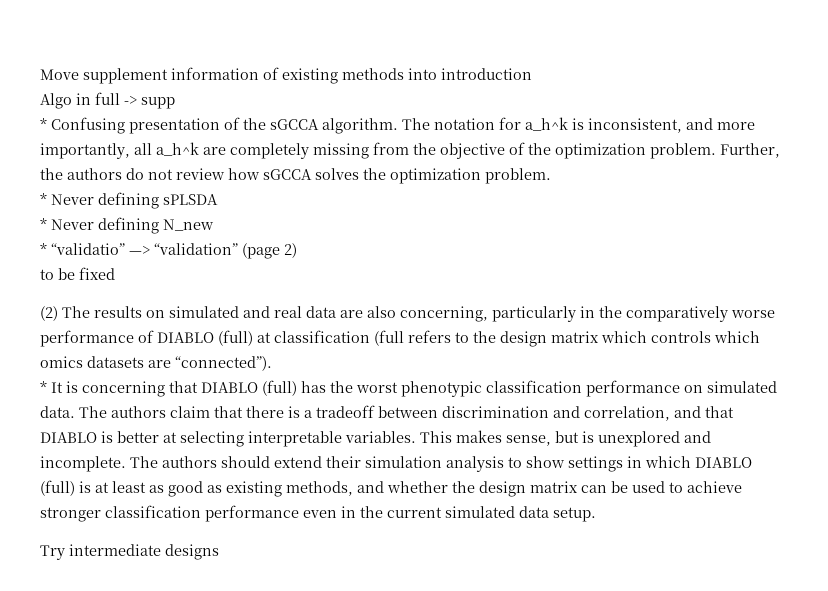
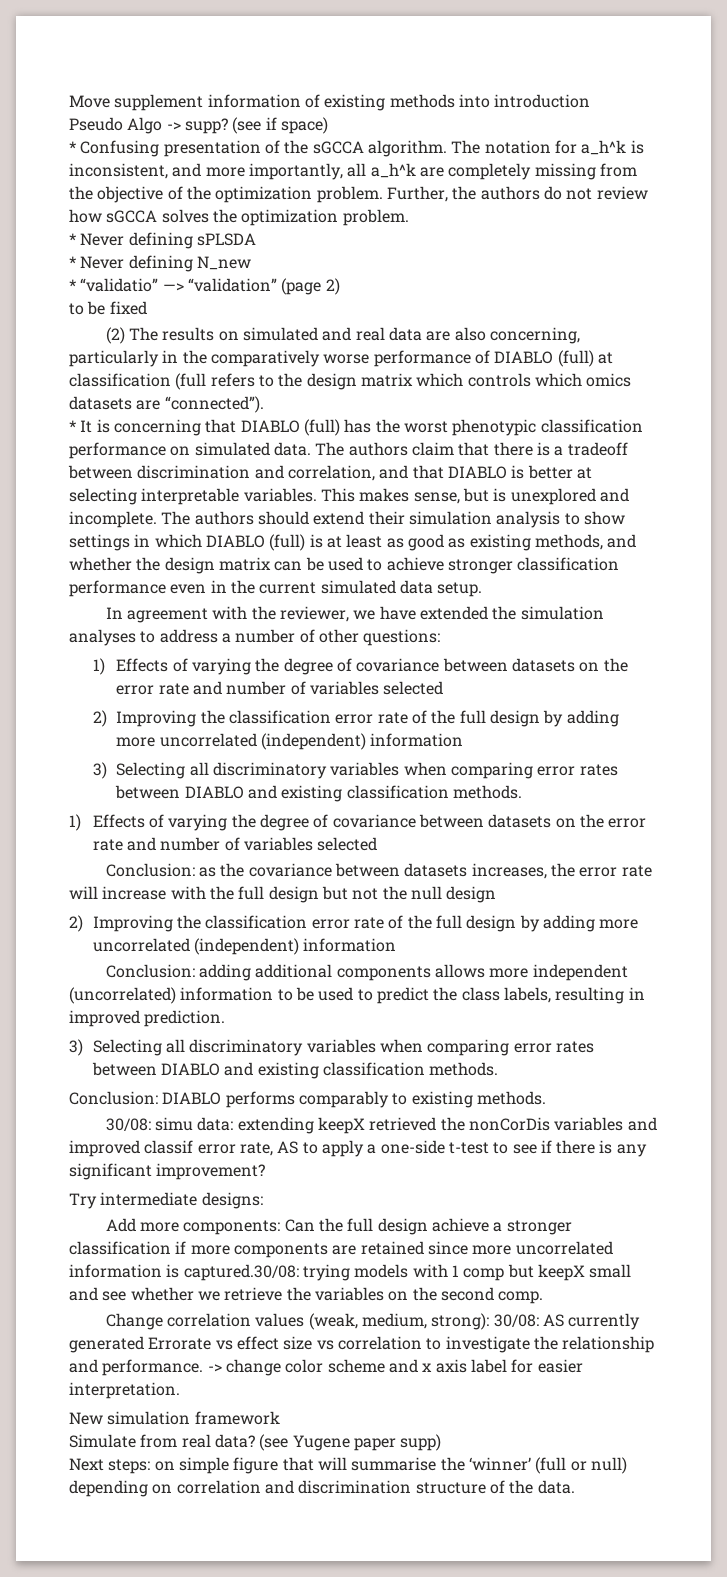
- Algo in full -> supp
+ Pseudo Algo -> supp? (see if space)
- Try intermediate designs
+ In agreement with the reviewer, we have extended the simulation analyses to address a number of other questions:
+ 1) Effects of varying the degree of covariance between datasets on the error rate and number of variables selected
+ 2) Improving the classification error rate of the full design by adding more uncorrelated (independent) information
+ 3) Selecting all discriminatory variables when comparing error rates between DIABLO and existing classification methods.
+ 1) Effects of varying the degree of covariance between datasets on the error rate and number of variables selected
+ Conclusion: as the covariance between datasets increases, the error rate will increase with the full design but not the null design
+ 2) Improving the classification error rate of the full design by adding more uncorrelated (independent) information
+ Conclusion: adding additional components allows more independent (uncorrelated) information to be used to predict the class labels, resulting in improved prediction.
+ 3) Selecting all discriminatory variables when comparing error rates between DIABLO and existing classification methods.
+ Conclusion: DIABLO performs comparably to existing methods.
+ 30/08: simu data: extending keepX retrieved the nonCorDis variables and improved classif error rate, AS to apply a one-side t-test to see if there is any significant improvement?
+ Try intermediate designs:
+ Add more components: Can the full design achieve a stronger classification if more components are retained since more uncorrelated information is captured.30/08: trying models with 1 comp but keepX small and see whether we retrieve the variables on the second comp.
+ Change correlation values (weak, medium, strong): 30/08: AS currently generated Errorate vs effect size vs correlation to investigate the relationship and performance. -> change color scheme and x axis label for easier interpretation.
+ New simulation framework
+ Simulate from real data? (see Yugene paper supp)
+ Next steps: on simple figure that will summarise the ‘winner’ (full or null) depending on correlation and discrimination structure of the data.

